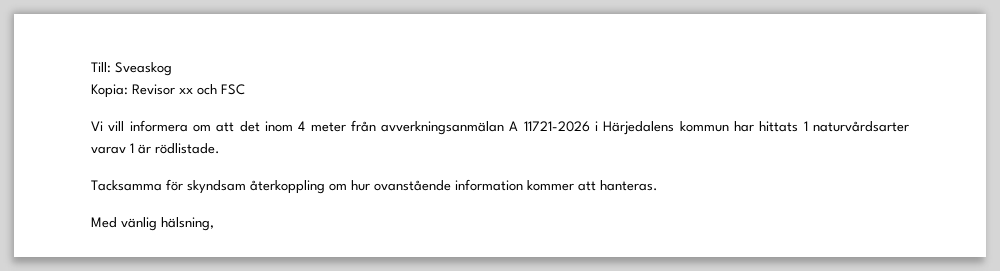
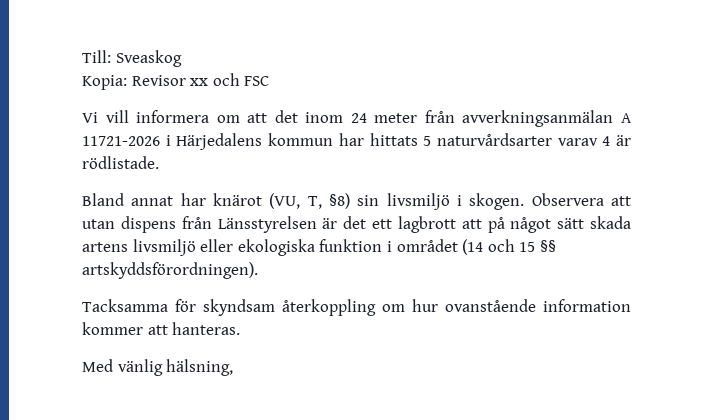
- Vi vill informera om att det inom 4 meter från avverkningsanmälan A 11721-2026 i Härjedalens kommun har hittats 1 naturvårdsarter varav 1 är rödlistade.
+ Vi vill informera om att det inom 24 meter från avverkningsanmälan A 11721-2026 i Härjedalens kommun har hittats 5 naturvårdsarter varav 4 är rödlistade.
+ Bland annat har knärot (VU, T, §8) sin livsmiljö i skogen. Observera att utan dispens från Länsstyrelsen är det ett lagbrott att på något sätt skada artens livsmiljö eller ekologiska funktion i området (14 och 15 §§ artskyddsförordningen).

